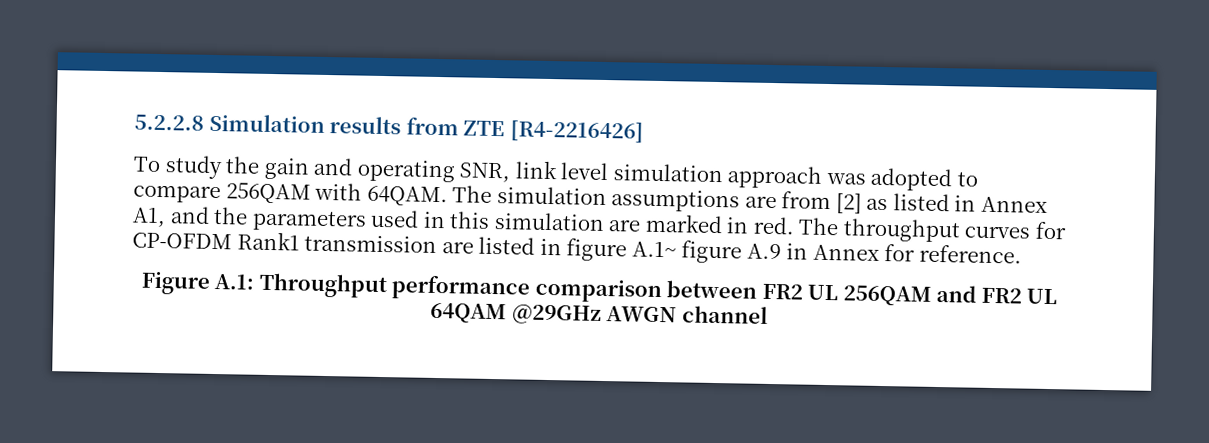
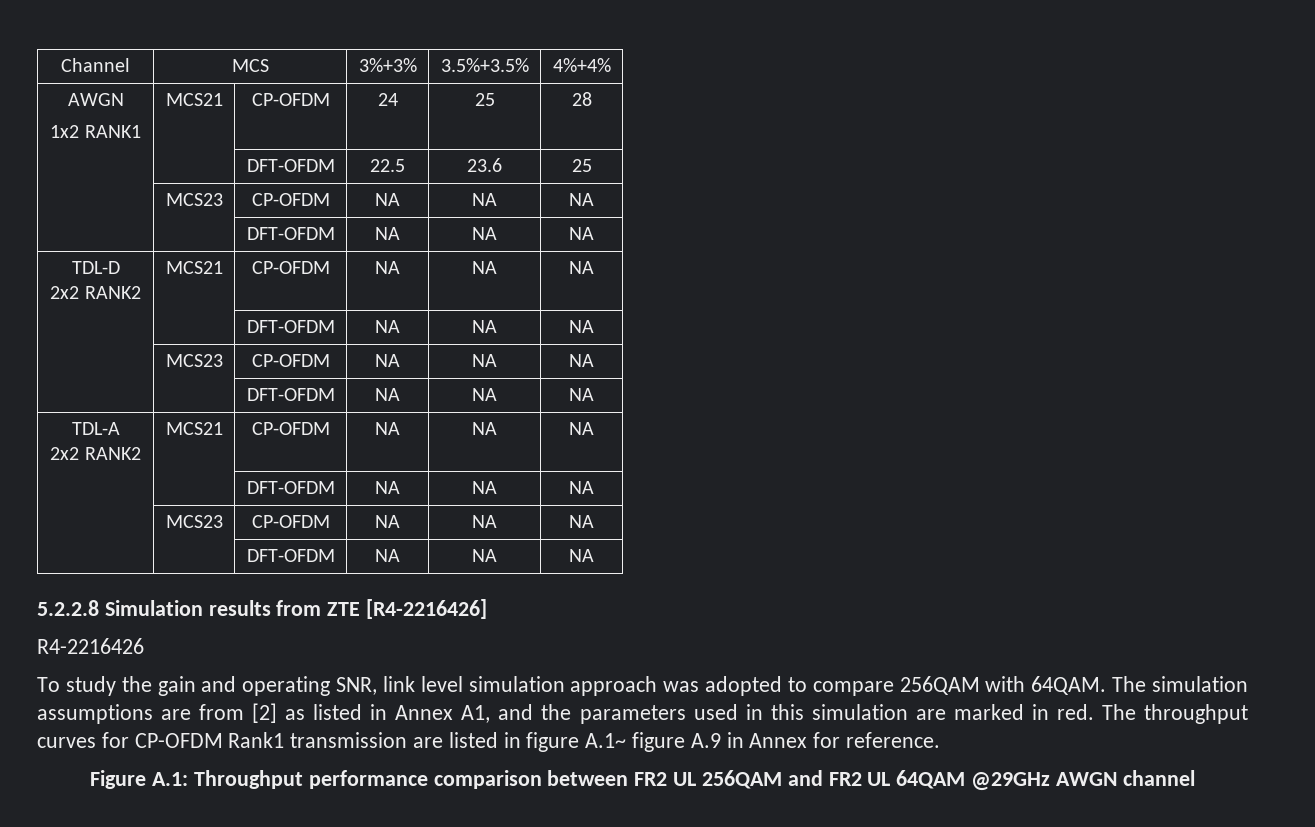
+ Channel | MCS | 3%+3% | 3.5%+3.5% | 4%+4%
+ AWGN
+ 1x2 RANK1 | MCS21 | CP-OFDM | 24 | 25 | 28
+ | | DFT-OFDM | 22.5 | 23.6 | 25
+ | MCS23 | CP-OFDM | NA | NA | NA
+ | | DFT-OFDM | NA | NA | NA
+ TDL-D
+ 2x2 RANK2 | MCS21 | CP-OFDM | NA | NA | NA
+ | | DFT-OFDM | NA | NA | NA
+ | MCS23 | CP-OFDM | NA | NA | NA
+ | | DFT-OFDM | NA | NA | NA
+ TDL-A
+ 2x2 RANK2 | MCS21 | CP-OFDM | NA | NA | NA
+ | | DFT-OFDM | NA | NA | NA
+ | MCS23 | CP-OFDM | NA | NA | NA
+ | | DFT-OFDM | NA | NA | NA
+ R4-2216426

